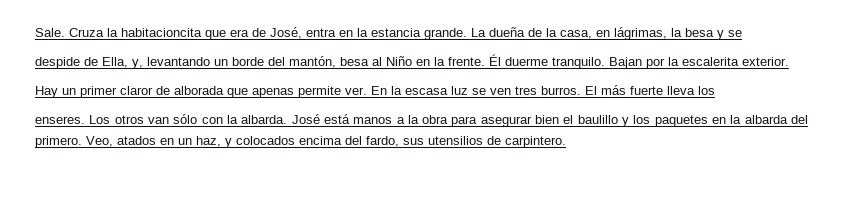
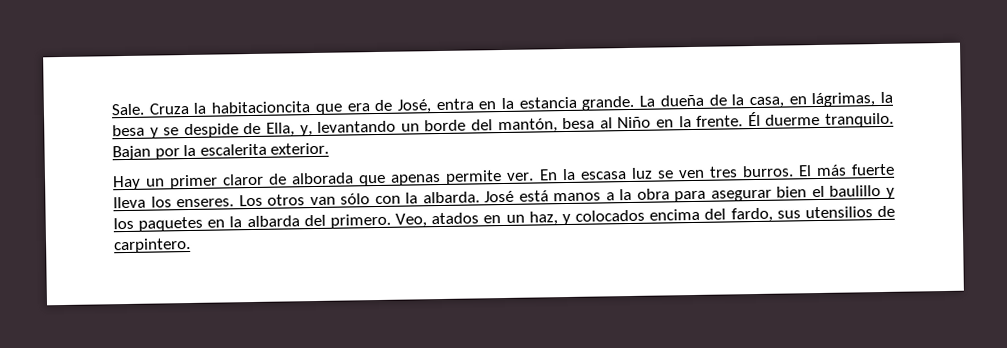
- La dueña de la casa, en lágrimas, la besa y se
- despide de Ella, y, levantando un borde del mantón, besa al Niño en la frente.
+ La dueña de la casa, en lágrimas, la besa y se despide de Ella, y, levantando un borde del mantón, besa al Niño en la frente.
- El más fuerte lleva los
- enseres.
+ El más fuerte lleva los enseres.

